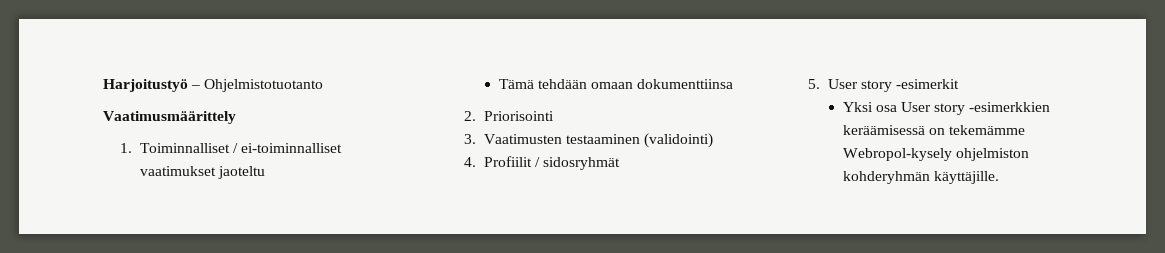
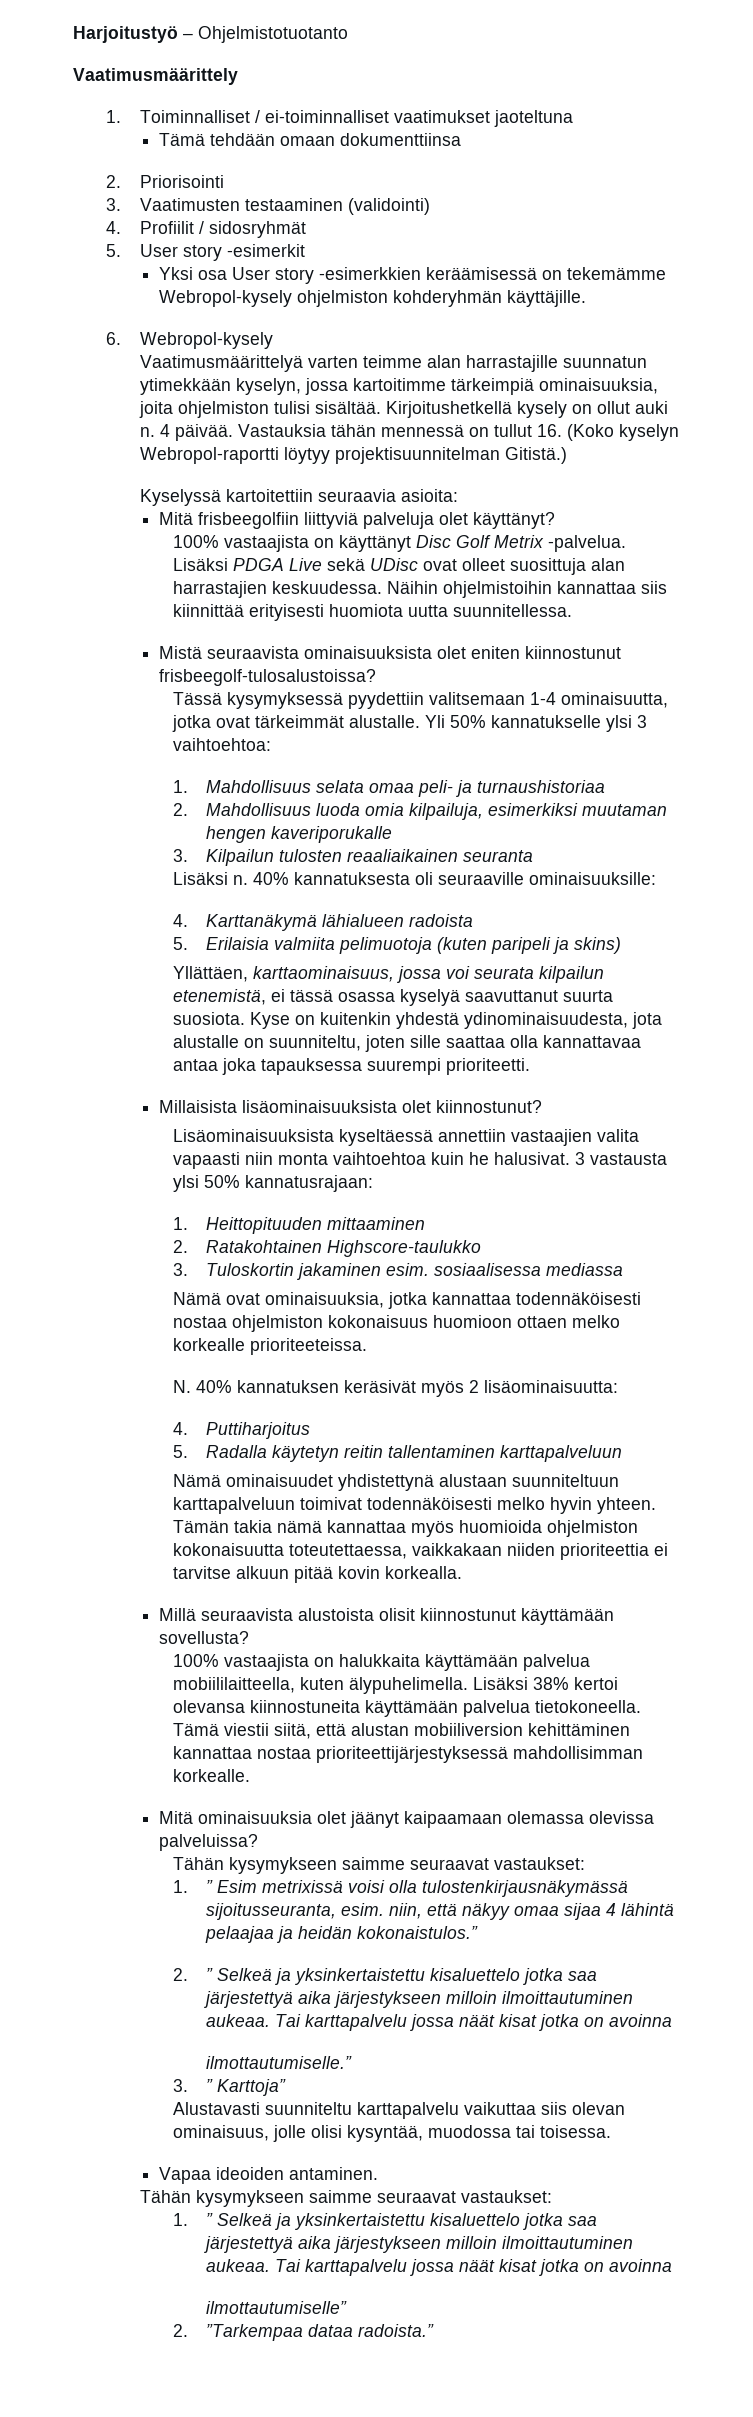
- 1. Toiminnalliset / ei-toiminnalliset vaatimukset jaoteltu
+ 1. Toiminnalliset / ei-toiminnalliset vaatimukset jaoteltuna
+ 6. Webropol-kysely
+ Vaatimusmäärittelyä varten teimme alan harrastajille suunnatun ytimekkään kyselyn, jossa kartoitimme tärkeimpiä ominaisuuksia, joita ohjelmiston tulisi sisältää. Kirjoitushetkellä kysely on ollut auki n. 4 päivää. Vastauksia tähän mennessä on tullut 16. (Koko kyselyn Webropol-raportti löytyy projektisuunnitelman Gitistä.)
+ Kyselyssä kartoitettiin seuraavia asioita:
+ Mitä frisbeegolfiin liittyviä palveluja olet käyttänyt?
+ 100% vastaajista on käyttänyt Disc Golf Metrix -palvelua. Lisäksi PDGA Live sekä UDisc ovat olleet suosittuja alan harrastajien keskuudessa. Näihin ohjelmistoihin kannattaa siis kiinnittää erityisesti huomiota uutta suunnitellessa.
+ Mistä seuraavista ominaisuuksista olet eniten kiinnostunut frisbeegolf-tulosalustoissa?
+ Tässä kysymyksessä pyydettiin valitsemaan 1-4 ominaisuutta, jotka ovat tärkeimmät alustalle. Yli 50% kannatukselle ylsi 3 vaihtoehtoa:
+ 1. Mahdollisuus selata omaa peli- ja turnaushistoriaa
+ 2. Mahdollisuus luoda omia kilpailuja, esimerkiksi muutaman hengen kaveriporukalle
+ 3. Kilpailun tulosten reaaliaikainen seuranta
+ Lisäksi n. 40% kannatuksesta oli seuraaville ominaisuuksille:
+ 4. Karttanäkymä lähialueen radoista
+ 5. Erilaisia valmiita pelimuotoja (kuten paripeli ja skins)
+ Yllättäen, karttaominaisuus, jossa voi seurata kilpailun etenemistä, ei tässä osassa kyselyä saavuttanut suurta suosiota. Kyse on kuitenkin yhdestä ydinominaisuudesta, jota alustalle on suunniteltu, joten sille saattaa olla kannattavaa antaa joka tapauksessa suurempi prioriteetti.
+ Millaisista lisäominaisuuksista olet kiinnostunut?
+ Lisäominaisuuksista kyseltäessä annettiin vastaajien valita vapaasti niin monta vaihtoehtoa kuin he halusivat. 3 vastausta ylsi 50% kannatusrajaan:
+ 1. Heittopituuden mittaaminen
+ 2. Ratakohtainen Highscore-taulukko
+ 3. Tuloskortin jakaminen esim. sosiaalisessa mediassa
+ Nämä ovat ominaisuuksia, jotka kannattaa todennäköisesti nostaa ohjelmiston kokonaisuus huomioon ottaen melko korkealle prioriteeteissa.
+ N. 40% kannatuksen keräsivät myös 2 lisäominaisuutta:
+ 4. Puttiharjoitus
+ 5. Radalla käytetyn reitin tallentaminen karttapalveluun
+ Nämä ominaisuudet yhdistettynä alustaan suunniteltuun karttapalveluun toimivat todennäköisesti melko hyvin yhteen. Tämän takia nämä kannattaa myös huomioida ohjelmiston kokonaisuutta toteutettaessa, vaikkakaan niiden prioriteettia ei tarvitse alkuun pitää kovin korkealla.
+ Millä seuraavista alustoista olisit kiinnostunut käyttämään sovellusta?
+ 100% vastaajista on halukkaita käyttämään palvelua mobiililaitteella, kuten älypuhelimella. Lisäksi 38% kertoi olevansa kiinnostuneita käyttämään palvelua tietokoneella. Tämä viestii siitä, että alustan mobiiliversion kehittäminen kannattaa nostaa prioriteettijärjestyksessä mahdollisimman korkealle.
+ Mitä ominaisuuksia olet jäänyt kaipaamaan olemassa olevissa palveluissa?
+ Tähän kysymykseen saimme seuraavat vastaukset:
+ 1. ” Esim metrixissä voisi olla tulostenkirjausnäkymässä sijoitusseuranta, esim. niin, että näkyy omaa sijaa 4 lähintä pelaajaa ja heidän kokonaistulos.”
+ 2. ” Selkeä ja yksinkertaistettu kisaluettelo jotka saa järjestettyä aika järjestykseen milloin ilmoittautuminen aukeaa. Tai karttapalvelu jossa näät kisat jotka on avoinna
+ ilmottautumiselle.”
+ 3. ” Karttoja”
+ Alustavasti suunniteltu karttapalvelu vaikuttaa siis olevan ominaisuus, jolle olisi kysyntää, muodossa tai toisessa.
+ Vapaa ideoiden antaminen.
+ Tähän kysymykseen saimme seuraavat vastaukset:
+ 1. ” Selkeä ja yksinkertaistettu kisaluettelo jotka saa järjestettyä aika järjestykseen milloin ilmoittautuminen aukeaa. Tai karttapalvelu jossa näät kisat jotka on avoinna
+ ilmottautumiselle”
+ 2. ”Tarkempaa dataa radoista.”

